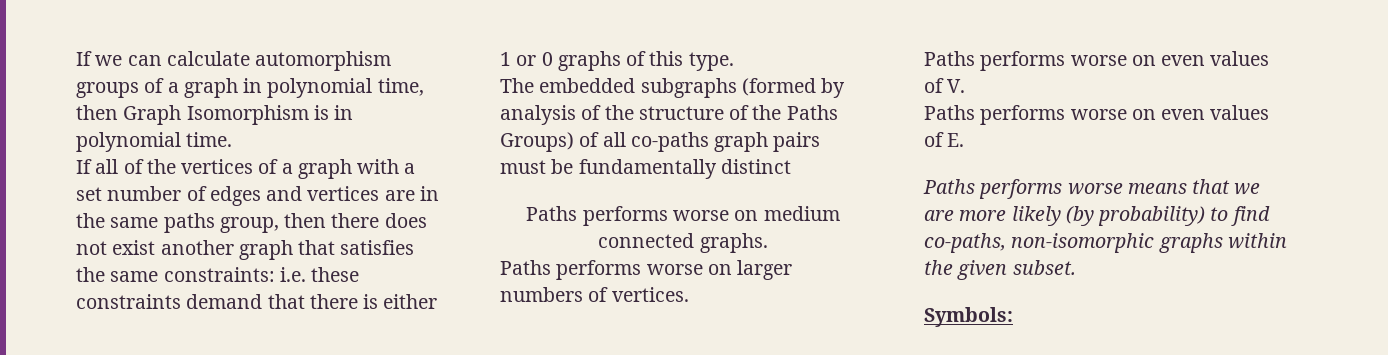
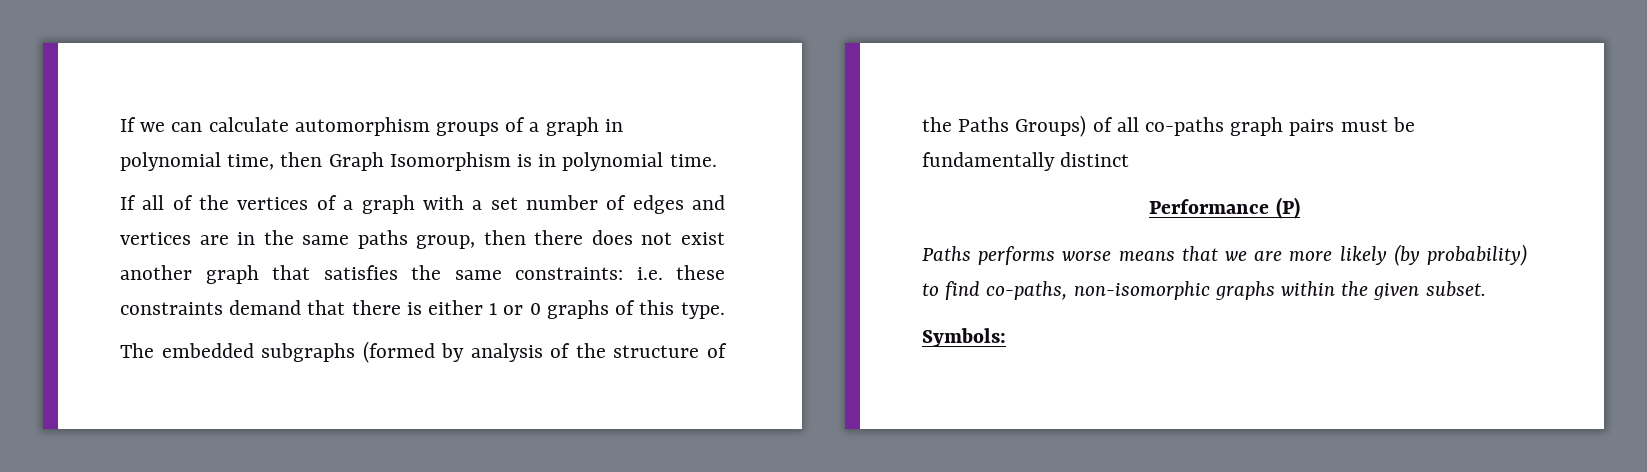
- Paths performs worse on medium connected graphs.
- Paths performs worse on larger numbers of vertices.
- Paths performs worse on even values of V.
- Paths performs worse on even values of E.
+ Performance (P)

